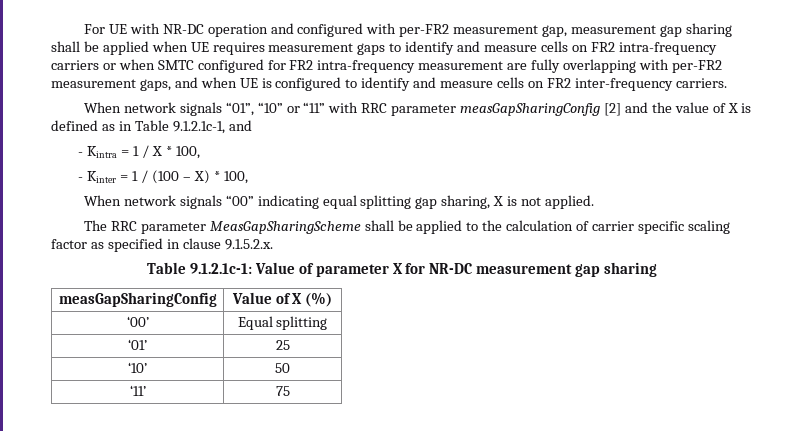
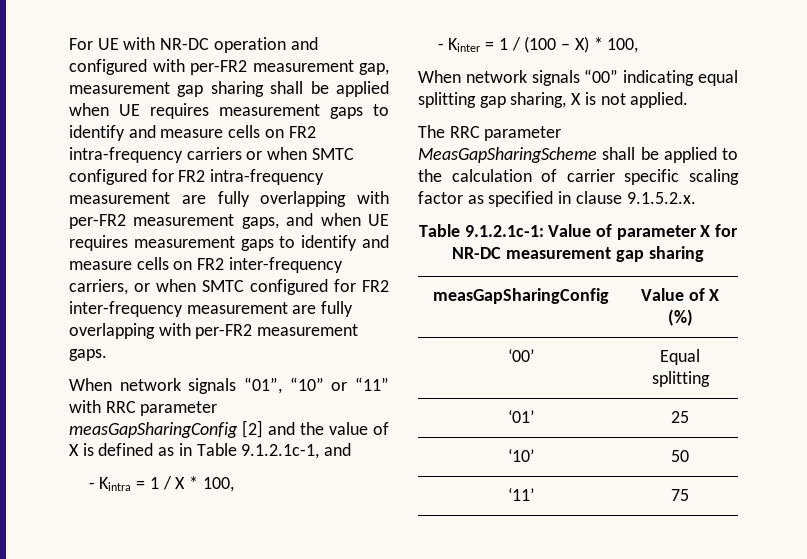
- For UE with NR-DC operation and configured with per-FR2 measurement gap, measurement gap sharing shall be applied when UE requires measurement gaps to identify and measure cells on FR2 intra-frequency carriers or when SMTC configured for FR2 intra-frequency measurement are fully overlapping with per-FR2 measurement gaps, and when UE is configured to identify and measure cells on FR2 inter-frequency carriers.
+ For UE with NR-DC operation and configured with per-FR2 measurement gap, measurement gap sharing shall be applied when UE requires measurement gaps to identify and measure cells on FR2 intra-frequency carriers or when SMTC configured for FR2 intra-frequency measurement are fully overlapping with per-FR2 measurement gaps, and when UE requires measurement gaps to identify and measure cells on FR2 inter-frequency carriers, or when SMTC configured for FR2 inter-frequency measurement are fully overlapping with per-FR2 measurement gaps.

